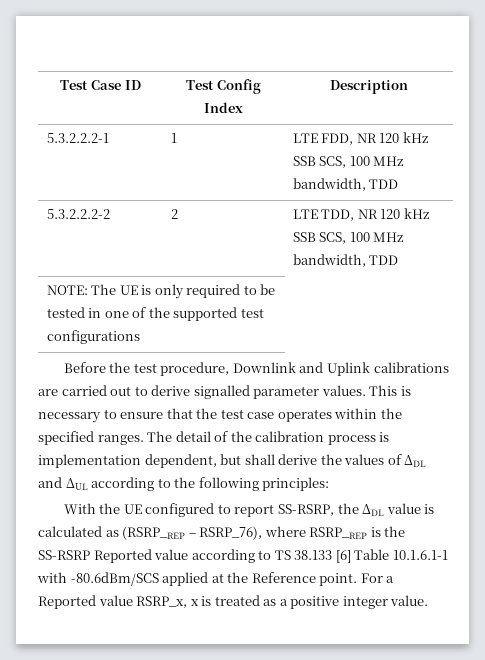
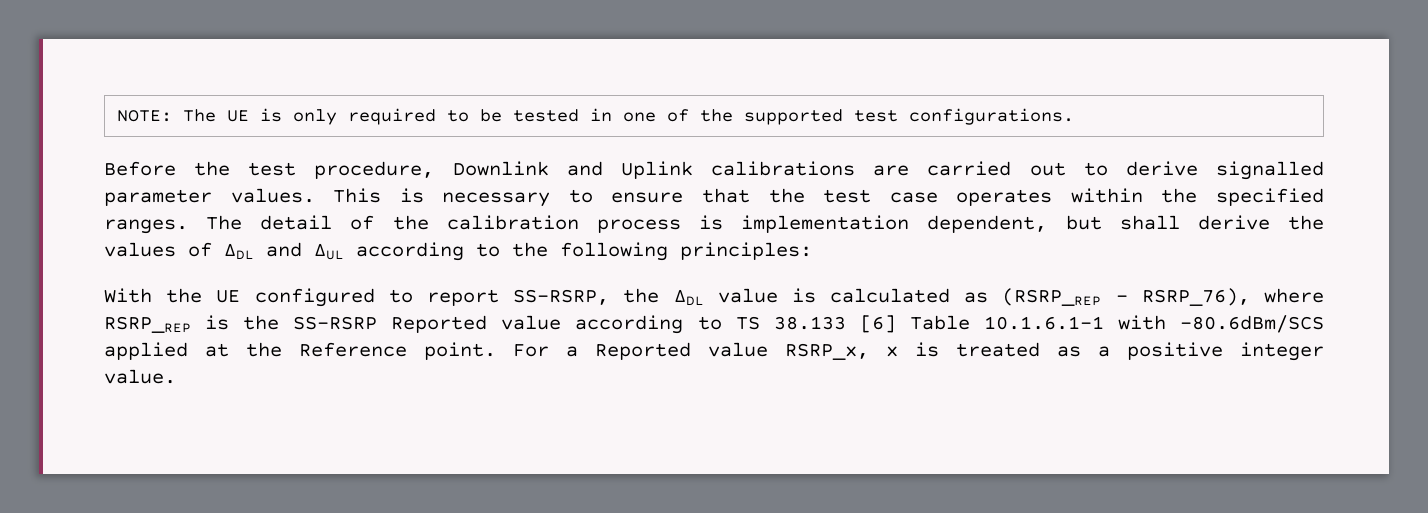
- Test Case ID | Test Config Index | Description
- 5.3.2.2.2-1 | 1 | LTE FDD, NR 120 kHz SSB SCS, 100 MHz bandwidth, TDD
- 5.3.2.2.2-2 | 2 | LTE TDD, NR 120 kHz SSB SCS, 100 MHz bandwidth, TDD
- NOTE: The UE is only required to be tested in one of the supported test configurations
+ NOTE: The UE is only required to be tested in one of the supported test configurations.

